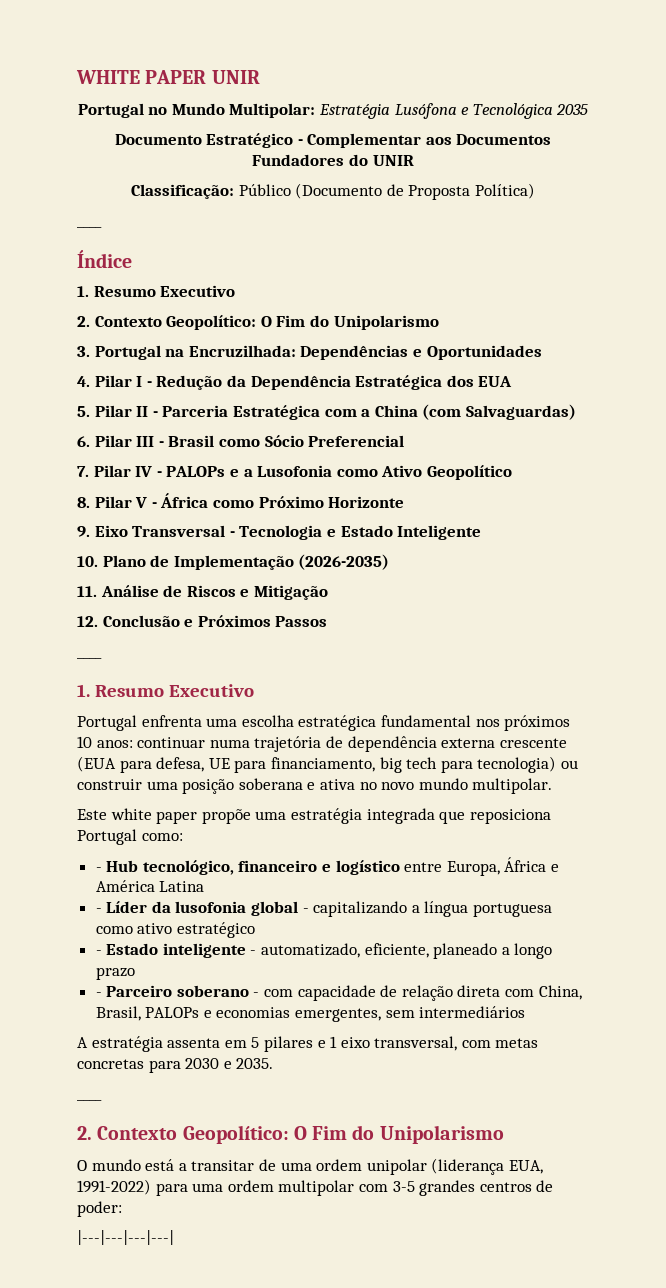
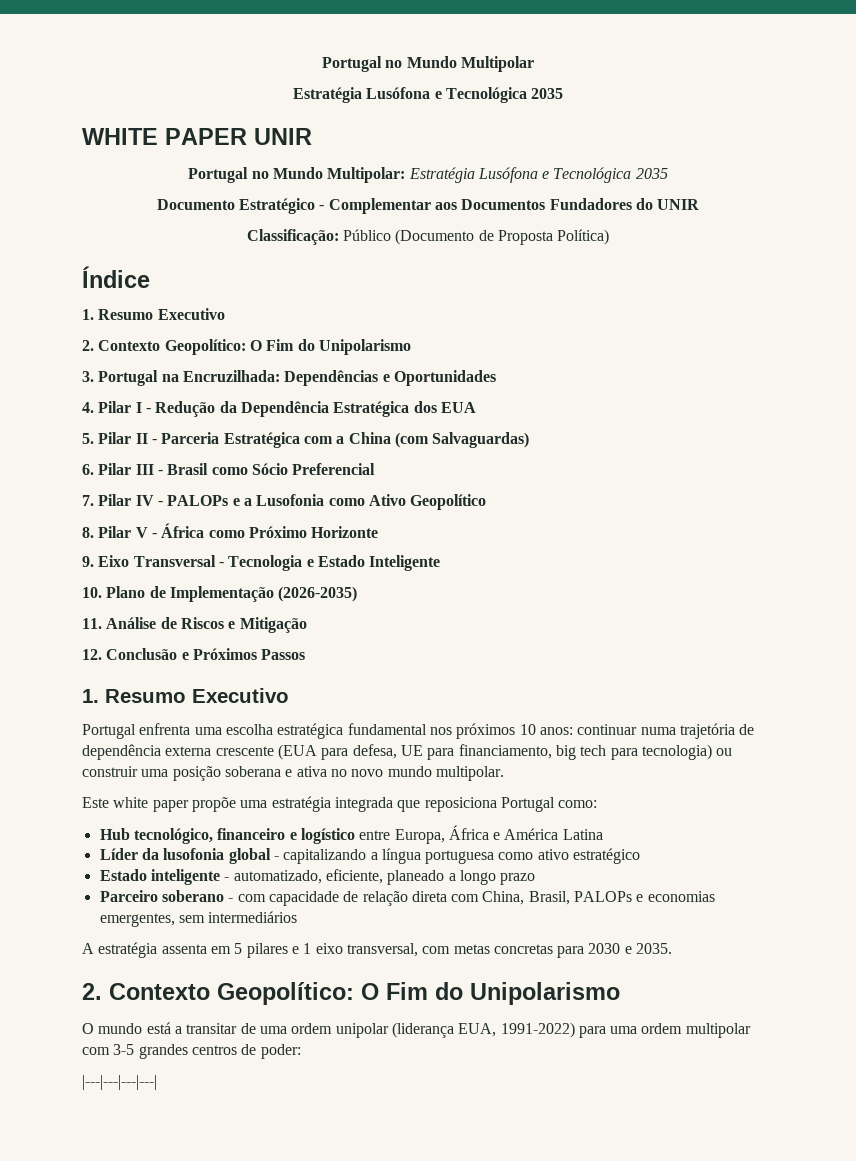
+ Portugal no Mundo Multipolar
+ Estratégia Lusófona e Tecnológica 2035
  Classificação: Público (Documento de Proposta Política)
- ____
  12. Conclusão e Próximos Passos
- ____
- - Hub tecnológico, financeiro e logístico entre Europa, África e América Latina
+ Hub tecnológico, financeiro e logístico entre Europa, África e América Latina
- - Líder da lusofonia global - capitalizando a língua portuguesa como ativo estratégico
+ Líder da lusofonia global - capitalizando a língua portuguesa como ativo estratégico
- - Estado inteligente - automatizado, eficiente, planeado a longo prazo
+ Estado inteligente - automatizado, eficiente, planeado a longo prazo
- - Parceiro soberano - com capacidade de relação direta com China, Brasil, PALOPs e economias emergentes, sem intermediários
+ Parceiro soberano - com capacidade de relação direta com China, Brasil, PALOPs e economias emergentes, sem intermediários
  A estratégia assenta em 5 pilares e 1 eixo transversal, com metas concretas para 2030 e 2035.
- ____

